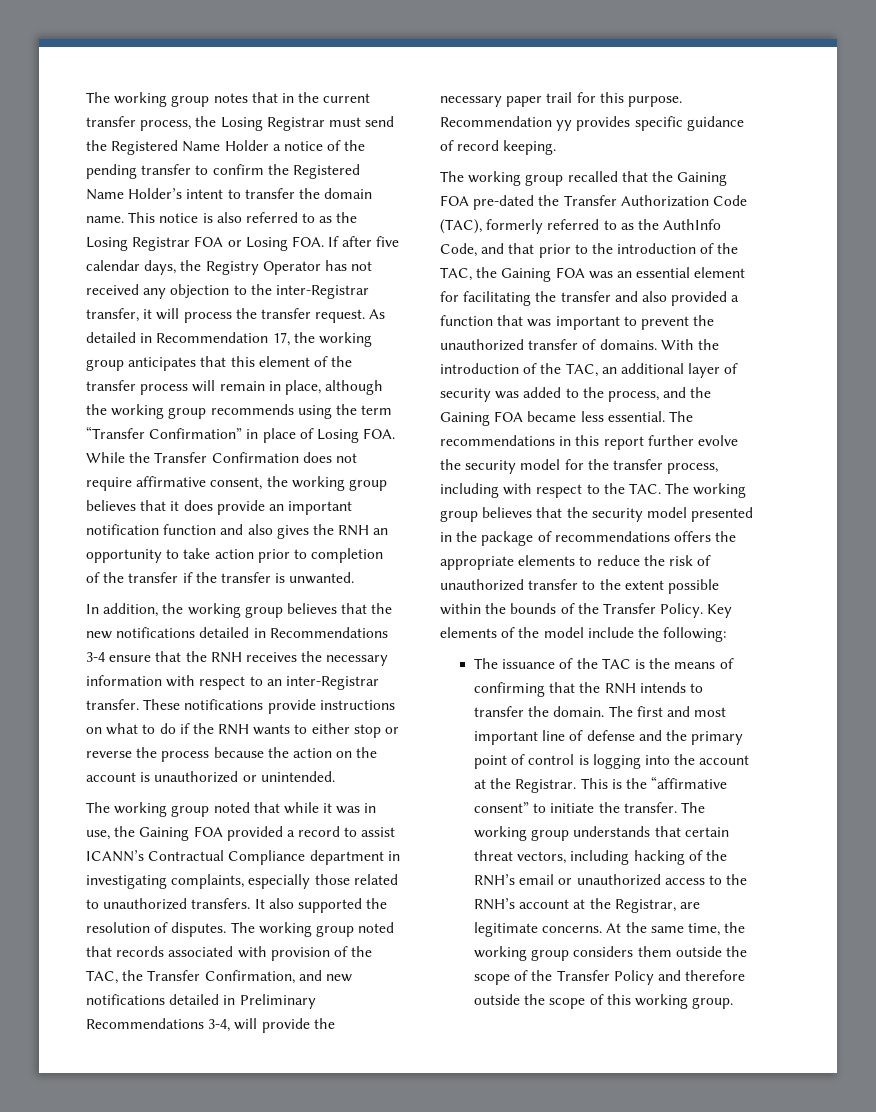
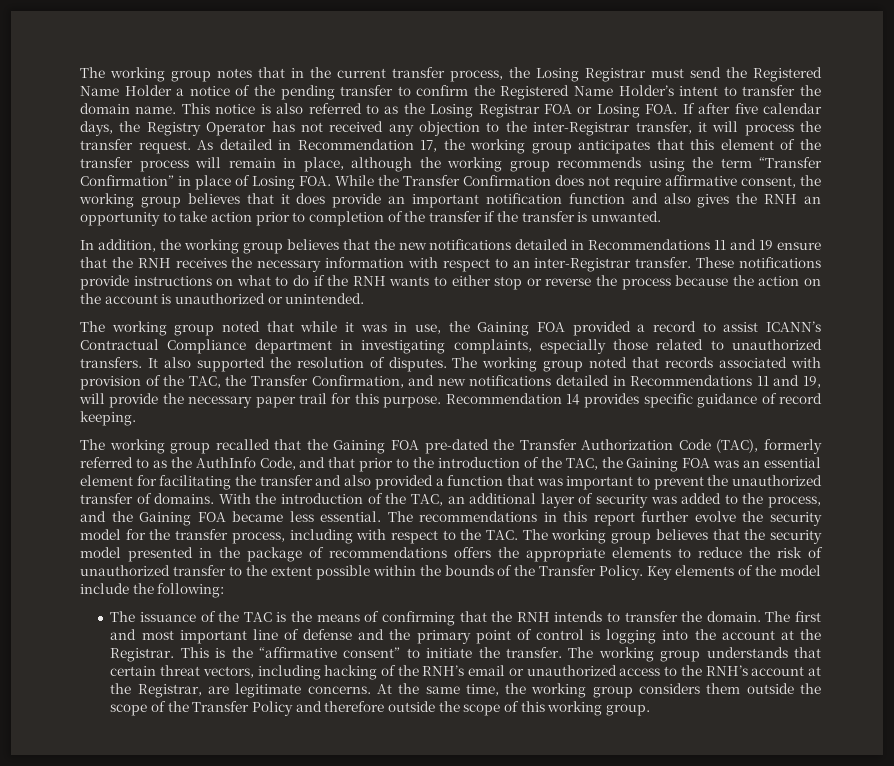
- In addition, the working group believes that the new notifications detailed in Recommendations 3-4 ensure that the RNH receives the necessary information with respect to an inter-Registrar transfer.
+ In addition, the working group believes that the new notifications detailed in Recommendations 11 and 19 ensure that the RNH receives the necessary information with respect to an inter-Registrar transfer.
- The working group noted that records associated with provision of the TAC, the Transfer Confirmation, and new notifications detailed in Preliminary Recommendations 3-4, will provide the necessary paper trail for this purpose.
+ The working group noted that records associated with provision of the TAC, the Transfer Confirmation, and new notifications detailed in Recommendations 11 and 19, will provide the necessary paper trail for this purpose.
- Recommendation yy provides specific guidance of record keeping.
+ Recommendation 14 provides specific guidance of record keeping.

